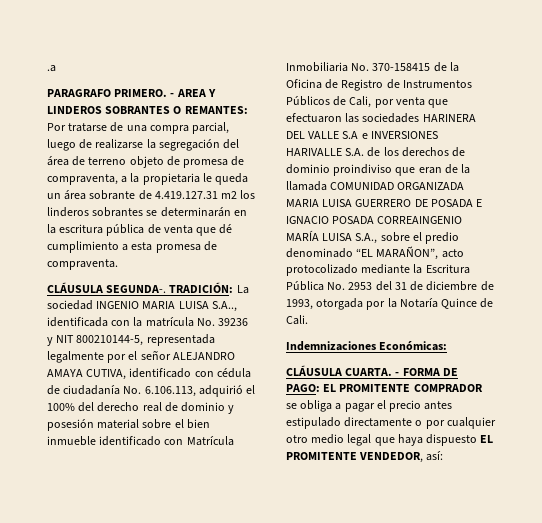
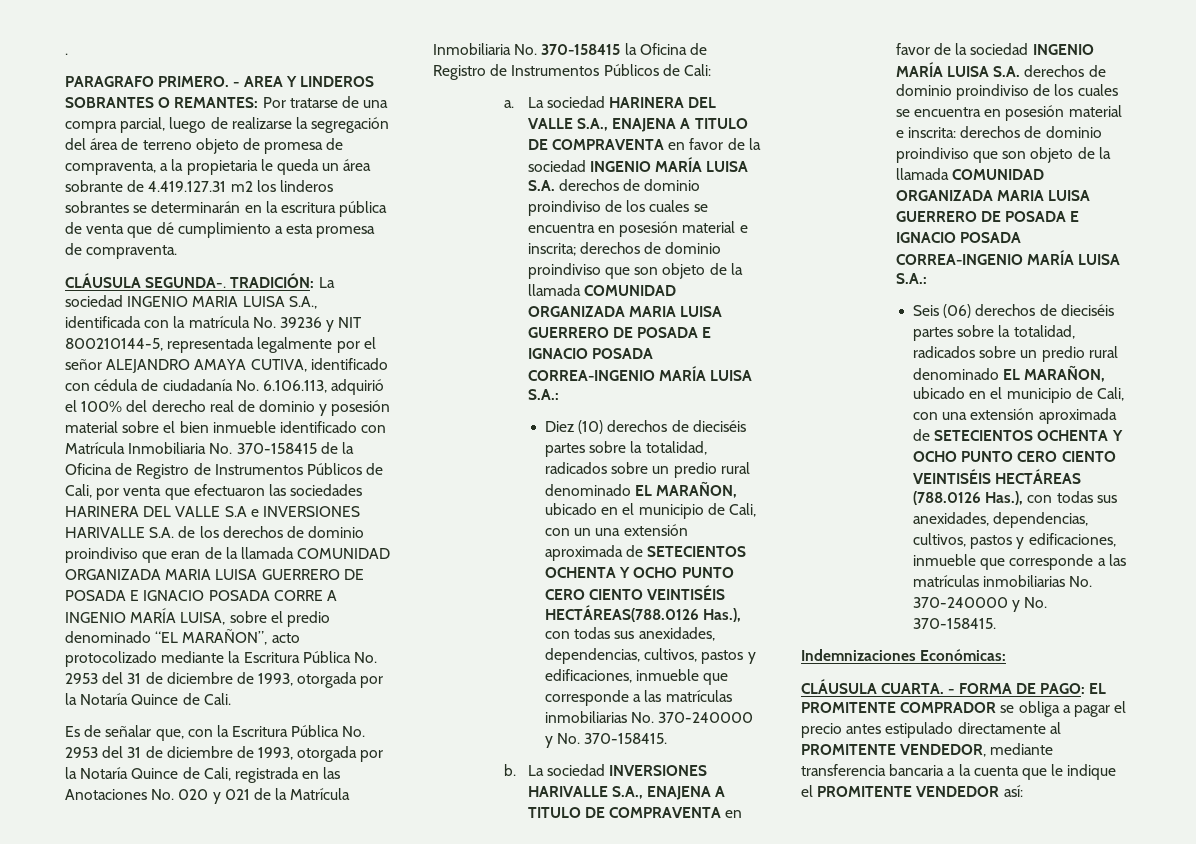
- .a
+ .
- La sociedad INGENIO MARIA LUISA S.A.., identificada con la matrícula No. 39236 y NIT 800210144-5, representada legalmente por el señor ALEJANDRO AMAYA CUTIVA, identificado con cédula de ciudadanía No. 6.106.113, adquirió el 100% del derecho real de dominio y posesión material sobre el bien inmueble identificado con Matrícula Inmobiliaria No. 370-158415 de la Oficina de Registro de Instrumentos Públicos de Cali, por venta que efectuaron las sociedades HARINERA DEL VALLE S.A e INVERSIONES HARIVALLE S.A. de los derechos de dominio proindiviso que eran de la llamada COMUNIDAD ORGANIZADA MARIA LUISA GUERRERO DE POSADA E IGNACIO POSADA CORREAINGENIO MARÍA LUISA S.A., sobre el predio denominado “EL MARAÑON”, acto protocolizado mediante la Escritura Pública No. 2953 del 31 de diciembre de 1993, otorgada por la Notaría Quince de Cali.
+ La sociedad INGENIO MARIA LUISA S.A., identificada con la matrícula No. 39236 y NIT 800210144-5, representada legalmente por el señor ALEJANDRO AMAYA CUTIVA, identificado con cédula de ciudadanía No. 6.106.113, adquirió el 100% del derecho real de dominio y posesión material sobre el bien inmueble identificado con Matrícula Inmobiliaria No. 370-158415 de la Oficina de Registro de Instrumentos Públicos de Cali, por venta que efectuaron las sociedades HARINERA DEL VALLE S.A e INVERSIONES HARIVALLE S.A. de los derechos de dominio proindiviso que eran de la llamada COMUNIDAD ORGANIZADA MARIA LUISA GUERRERO DE POSADA E IGNACIO POSADA CORRE A INGENIO MARÍA LUISA, sobre el predio denominado “EL MARAÑON”, acto protocolizado mediante la Escritura Pública No. 2953 del 31 de diciembre de 1993, otorgada por la Notaría Quince de Cali.
+ Es de señalar que, con la Escritura Pública No. 2953 del 31 de diciembre de 1993, otorgada por la Notaría Quince de Cali, registrada en las Anotaciones No. 020 y 021 de la Matrícula Inmobiliaria No. 370-158415 la Oficina de Registro de Instrumentos Públicos de Cali:
+ a. La sociedad HARINERA DEL VALLE S.A., ENAJENA A TITULO DE COMPRAVENTA en favor de la sociedad INGENIO MARÍA LUISA S.A. derechos de dominio proindiviso de los cuales se encuentra en posesión material e inscrita; derechos de dominio proindiviso que son objeto de la llamada COMUNIDAD ORGANIZADA MARIA LUISA GUERRERO DE POSADA E IGNACIO POSADA CORREA-INGENIO MARÍA LUISA S.A.:
+ Diez (10) derechos de dieciséis partes sobre la totalidad, radicados sobre un predio rural denominado EL MARAÑON, ubicado en el municipio de Cali, con un una extensión aproximada de SETECIENTOS OCHENTA Y OCHO PUNTO CERO CIENTO VEINTISÉIS HECTÁREAS(788.0126 Has.), con todas sus anexidades, dependencias, cultivos, pastos y edificaciones, inmueble que corresponde a las matrículas inmobiliarias No. 370-240000 y No. 370-158415.
+ b. La sociedad INVERSIONES HARIVALLE S.A., ENAJENA A TITULO DE COMPRAVENTA en favor de la sociedad INGENIO MARÍA LUISA S.A. derechos de dominio proindiviso de los cuales se encuentra en posesión material e inscrita: derechos de dominio proindiviso que son objeto de la llamada COMUNIDAD ORGANIZADA MARIA LUISA GUERRERO DE POSADA E IGNACIO POSADA CORREA-INGENIO MARÍA LUISA S.A.:
+ Seis (06) derechos de dieciséis partes sobre la totalidad, radicados sobre un predio rural denominado EL MARAÑON, ubicado en el municipio de Cali, con una extensión aproximada de SETECIENTOS OCHENTA Y OCHO PUNTO CERO CIENTO VEINTISÉIS HECTÁREAS (788.0126 Has.), con todas sus anexidades, dependencias, cultivos, pastos y edificaciones, inmueble que corresponde a las matrículas inmobiliarias No. 370-240000 y No. 370-158415.
- - FORMA DE PAGO: EL PROMITENTE COMPRADOR se obliga a pagar el precio antes estipulado directamente o por cualquier otro medio legal que haya dispuesto EL PROMITENTE VENDEDOR, así:
+ - FORMA DE PAGO: EL PROMITENTE COMPRADOR se obliga a pagar el precio antes estipulado directamente al PROMITENTE VENDEDOR, mediante transferencia bancaria a la cuenta que le indique el PROMITENTE VENDEDOR así:

